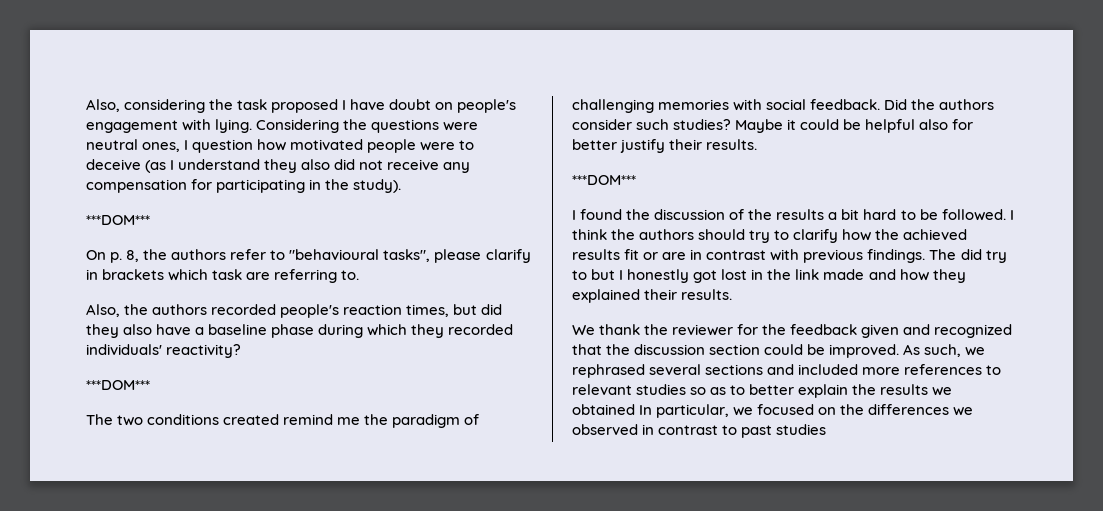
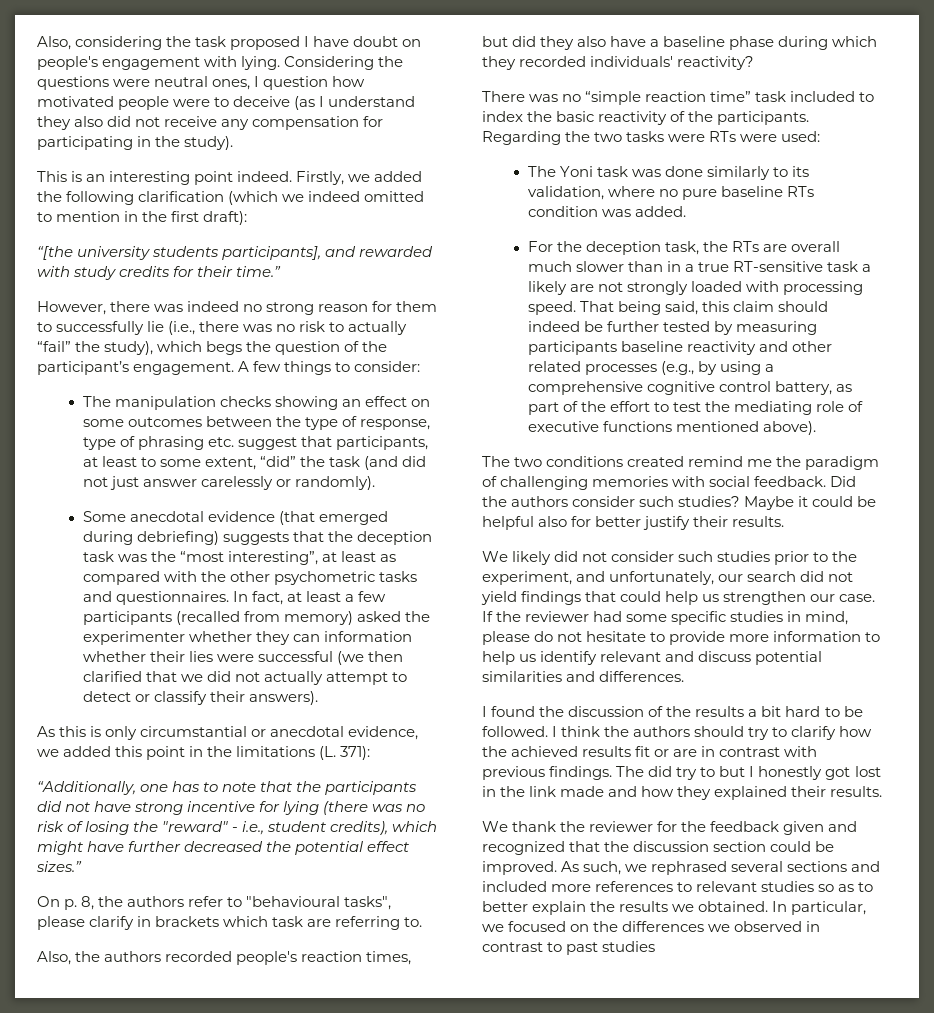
  Considering the questions were neutral ones, I question how motivated people were to deceive (as I understand they also did not receive any compensation for participating in the study).
- ***DOM***
+ This is an interesting point indeed. Firstly, we added the following clarification (which we indeed omitted to mention in the first draft):
+ “[the university students participants], and rewarded with study credits for their time.”
+ However, there was indeed no strong reason for them to successfully lie (i.e., there was no risk to actually “fail” the study), which begs the question of the participant’s engagement. A few things to consider:
+ The manipulation checks showing an effect on some outcomes between the type of response, type of phrasing etc. suggest that participants, at least to some extent, “did” the task (and did not just answer carelessly or randomly).
+ Some anecdotal evidence (that emerged during debriefing) suggests that the deception task was the “most interesting”, at least as compared with the other psychometric tasks and questionnaires. In fact, at least a few participants (recalled from memory) asked the experimenter whether they can information whether their lies were successful (we then clarified that we did not actually attempt to detect or classify their answers).
+ As this is only circumstantial or anecdotal evidence, we added this point in the limitations (L. 371):
+ “Additionally, one has to note that the participants did not have strong incentive for lying (there was no risk of losing the "reward" - i.e., student credits), which might have further decreased the potential effect sizes.”
  Also, the authors recorded people's reaction times, but did they also have a baseline phase during which they recorded individuals' reactivity?
- ***DOM***
+ There was no “simple reaction time” task included to index the basic reactivity of the participants. Regarding the two tasks were RTs were used:
+ The Yoni task was done similarly to its validation, where no pure baseline RTs condition was added.
+ For the deception task, the RTs are overall much slower than in a true RT-sensitive task a likely are not strongly loaded with processing speed. That being said, this claim should indeed be further tested by measuring participants baseline reactivity and other related processes (e.g., by using a comprehensive cognitive control battery, as part of the effort to test the mediating role of executive functions mentioned above).
  Maybe it could be helpful also for better justify their results.
- ***DOM***
+ We likely did not consider such studies prior to the experiment, and unfortunately, our search did not yield findings that could help us strengthen our case. If the reviewer had some specific studies in mind, please do not hesitate to provide more information to help us identify relevant and discuss potential similarities and differences.
- As such, we rephrased several sections and included more references to relevant studies so as to better explain the results we obtained In particular, we focused on the differences we observed in contrast to past studies
+ As such, we rephrased several sections and included more references to relevant studies so as to better explain the results we obtained. In particular, we focused on the differences we observed in contrast to past studies

